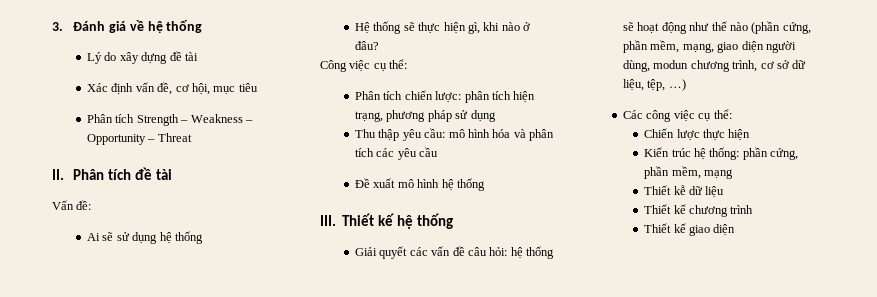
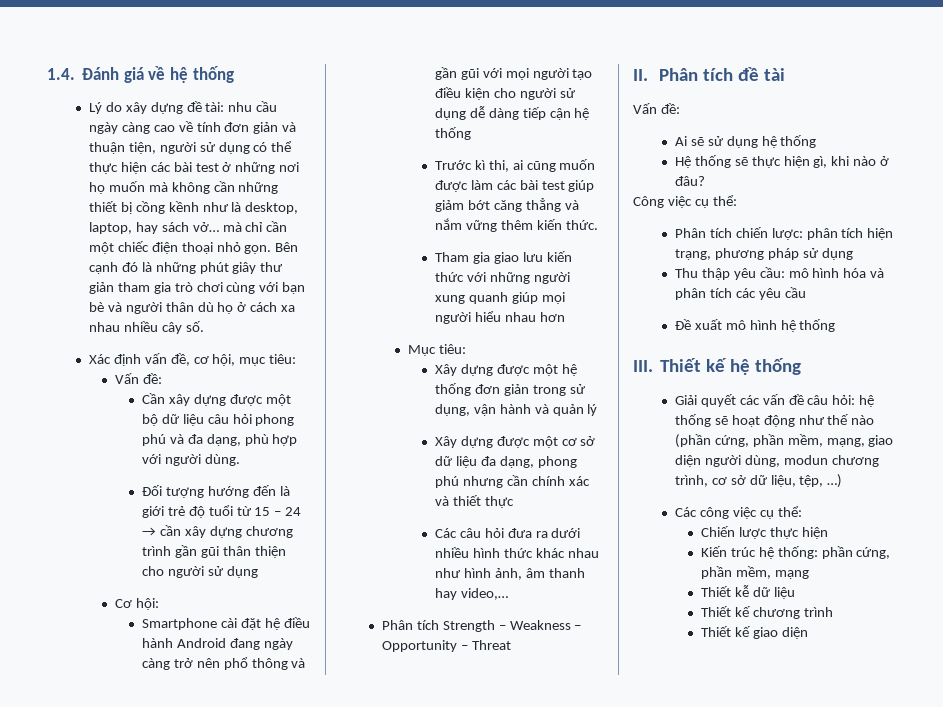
- 3. Đánh giá về hệ thống
+ 1.4. Đánh giá về hệ thống
- Lý do xây dựng đề tài
+ Lý do xây dựng đề tài: nhu cầu ngày càng cao về tính đơn giản và thuận tiện, người sử dụng có thể thực hiện các bài test ở những nơi họ muốn mà không cần những thiết bị cồng kềnh như là desktop, laptop, hay sách vở… mà chỉ cần một chiếc điện thoại nhỏ gọn. Bên cạnh đó là những phút giây thư giản tham gia trò chơi cùng với bạn bè và người thân dù họ ở cách xa nhau nhiều cây số.
- Xác định vấn đề, cơ hội, mục tiêu
+ Xác định vấn đề, cơ hội, mục tiêu:
+ Vấn đề:
+ Cần xây dựng được một bộ dữ liệu câu hỏi phong phú và đa dạng, phù hợp với người dùng.
+ Đối tượng hướng đến là giới trẻ độ tuổi từ 15 – 24 → cần xây dựng chương trình gần gũi thân thiện cho người sử dụng
+ Cơ hội:
+ Smartphone cài đặt hệ điều hành Android đang ngày càng trở nên phổ thông và gần gũi với mọi người tạo điều kiện cho người sử dụng dễ dàng tiếp cận hệ thống
+ Trước kì thi, ai cũng muốn được làm các bài test giúp giảm bớt căng thẳng và nắm vững thêm kiến thức.
+ Tham gia giao lưu kiến thức với những người xung quanh giúp mọi người hiểu nhau hơn
+ Mục tiêu:
+ Xây dựng được một hệ thống đơn giản trong sử dụng, vận hành và quản lý
+ Xây dựng được một cơ sở dữ liệu đa dạng, phong phú nhưng cần chính xác và thiết thực
+ Các câu hỏi đưa ra dưới nhiều hình thức khác nhau như hình ảnh, âm thanh hay video,…

